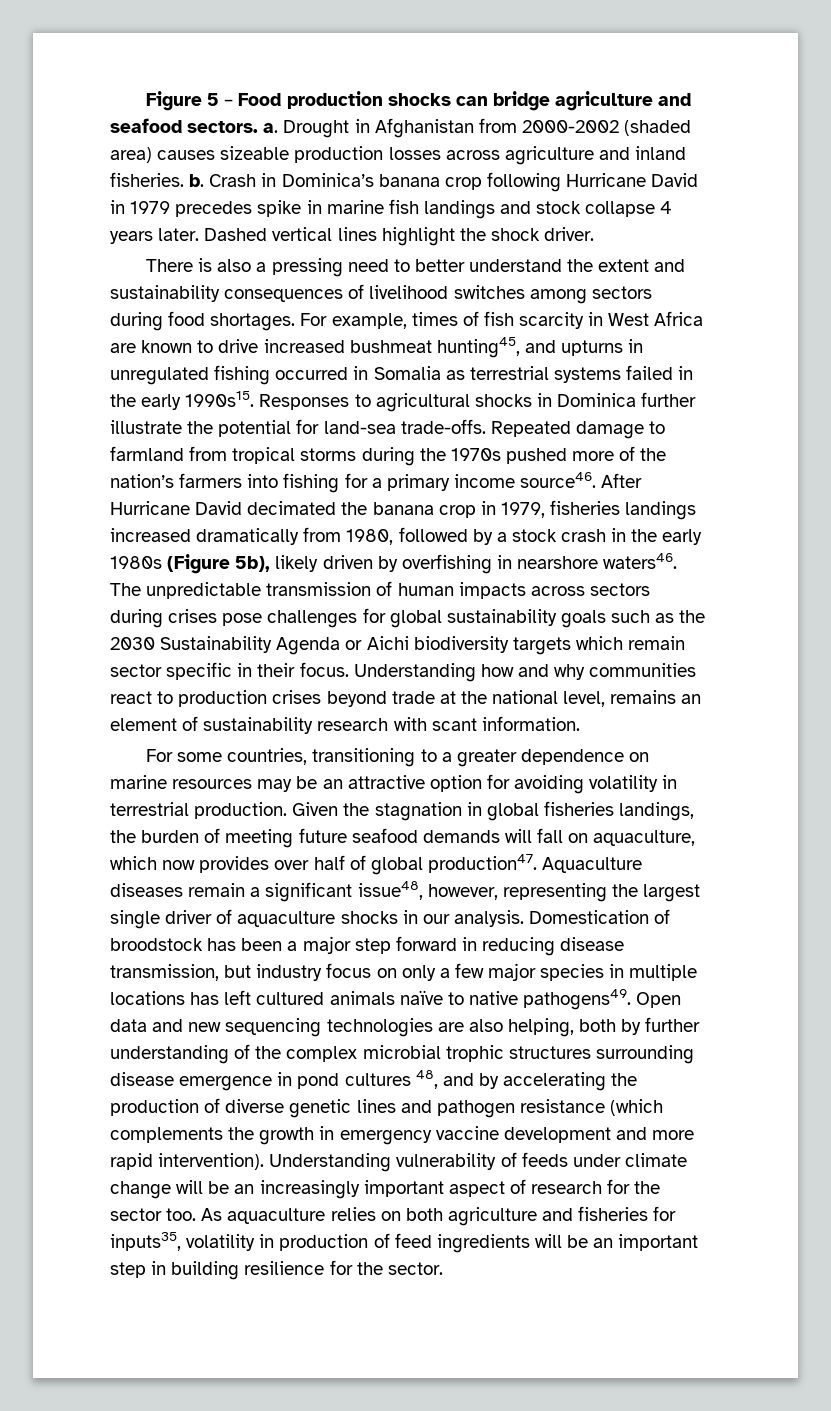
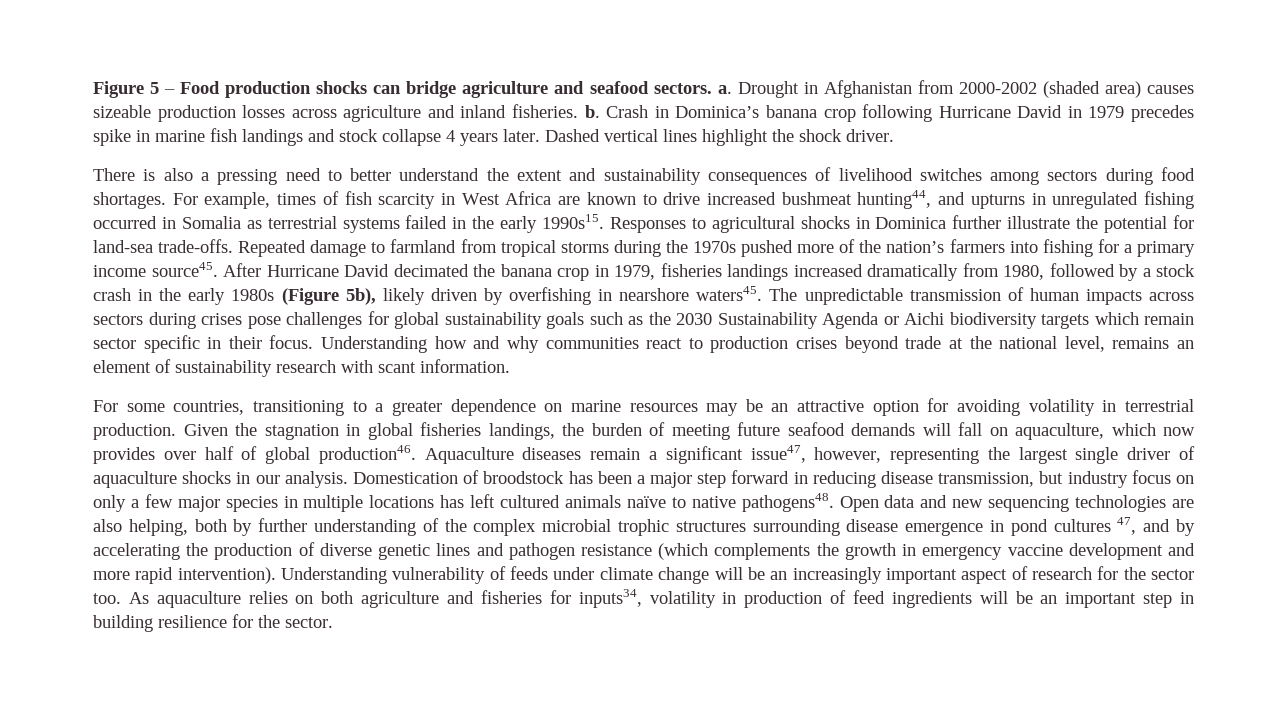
- For example, times of fish scarcity in West Africa are known to drive increased bushmeat hunting45, and upturns in unregulated fishing occurred in Somalia as terrestrial systems failed in the early 1990s15.
+ For example, times of fish scarcity in West Africa are known to drive increased bushmeat hunting44, and upturns in unregulated fishing occurred in Somalia as terrestrial systems failed in the early 1990s15.
- Repeated damage to farmland from tropical storms during the 1970s pushed more of the nation’s farmers into fishing for a primary income source46.
+ Repeated damage to farmland from tropical storms during the 1970s pushed more of the nation’s farmers into fishing for a primary income source45.
- After Hurricane David decimated the banana crop in 1979, fisheries landings increased dramatically from 1980, followed by a stock crash in the early 1980s (Figure 5b), likely driven by overfishing in nearshore waters46.
+ After Hurricane David decimated the banana crop in 1979, fisheries landings increased dramatically from 1980, followed by a stock crash in the early 1980s (Figure 5b), likely driven by overfishing in nearshore waters45.
- Given the stagnation in global fisheries landings, the burden of meeting future seafood demands will fall on aquaculture, which now provides over half of global production47.
+ Given the stagnation in global fisheries landings, the burden of meeting future seafood demands will fall on aquaculture, which now provides over half of global production46.
- Aquaculture diseases remain a significant issue48, however, representing the largest single driver of aquaculture shocks in our analysis.
+ Aquaculture diseases remain a significant issue47, however, representing the largest single driver of aquaculture shocks in our analysis.
- Domestication of broodstock has been a major step forward in reducing disease transmission, but industry focus on only a few major species in multiple locations has left cultured animals naïve to native pathogens49.
+ Domestication of broodstock has been a major step forward in reducing disease transmission, but industry focus on only a few major species in multiple locations has left cultured animals naïve to native pathogens48.
- Open data and new sequencing technologies are also helping, both by further understanding of the complex microbial trophic structures surrounding disease emergence in pond cultures 48, and by accelerating the production of diverse genetic lines and pathogen resistance (which complements the growth in emergency vaccine development and more rapid intervention).
+ Open data and new sequencing technologies are also helping, both by further understanding of the complex microbial trophic structures surrounding disease emergence in pond cultures 47, and by accelerating the production of diverse genetic lines and pathogen resistance (which complements the growth in emergency vaccine development and more rapid intervention).
- As aquaculture relies on both agriculture and fisheries for inputs35, volatility in production of feed ingredients will be an important step in building resilience for the sector.
+ As aquaculture relies on both agriculture and fisheries for inputs34, volatility in production of feed ingredients will be an important step in building resilience for the sector.

